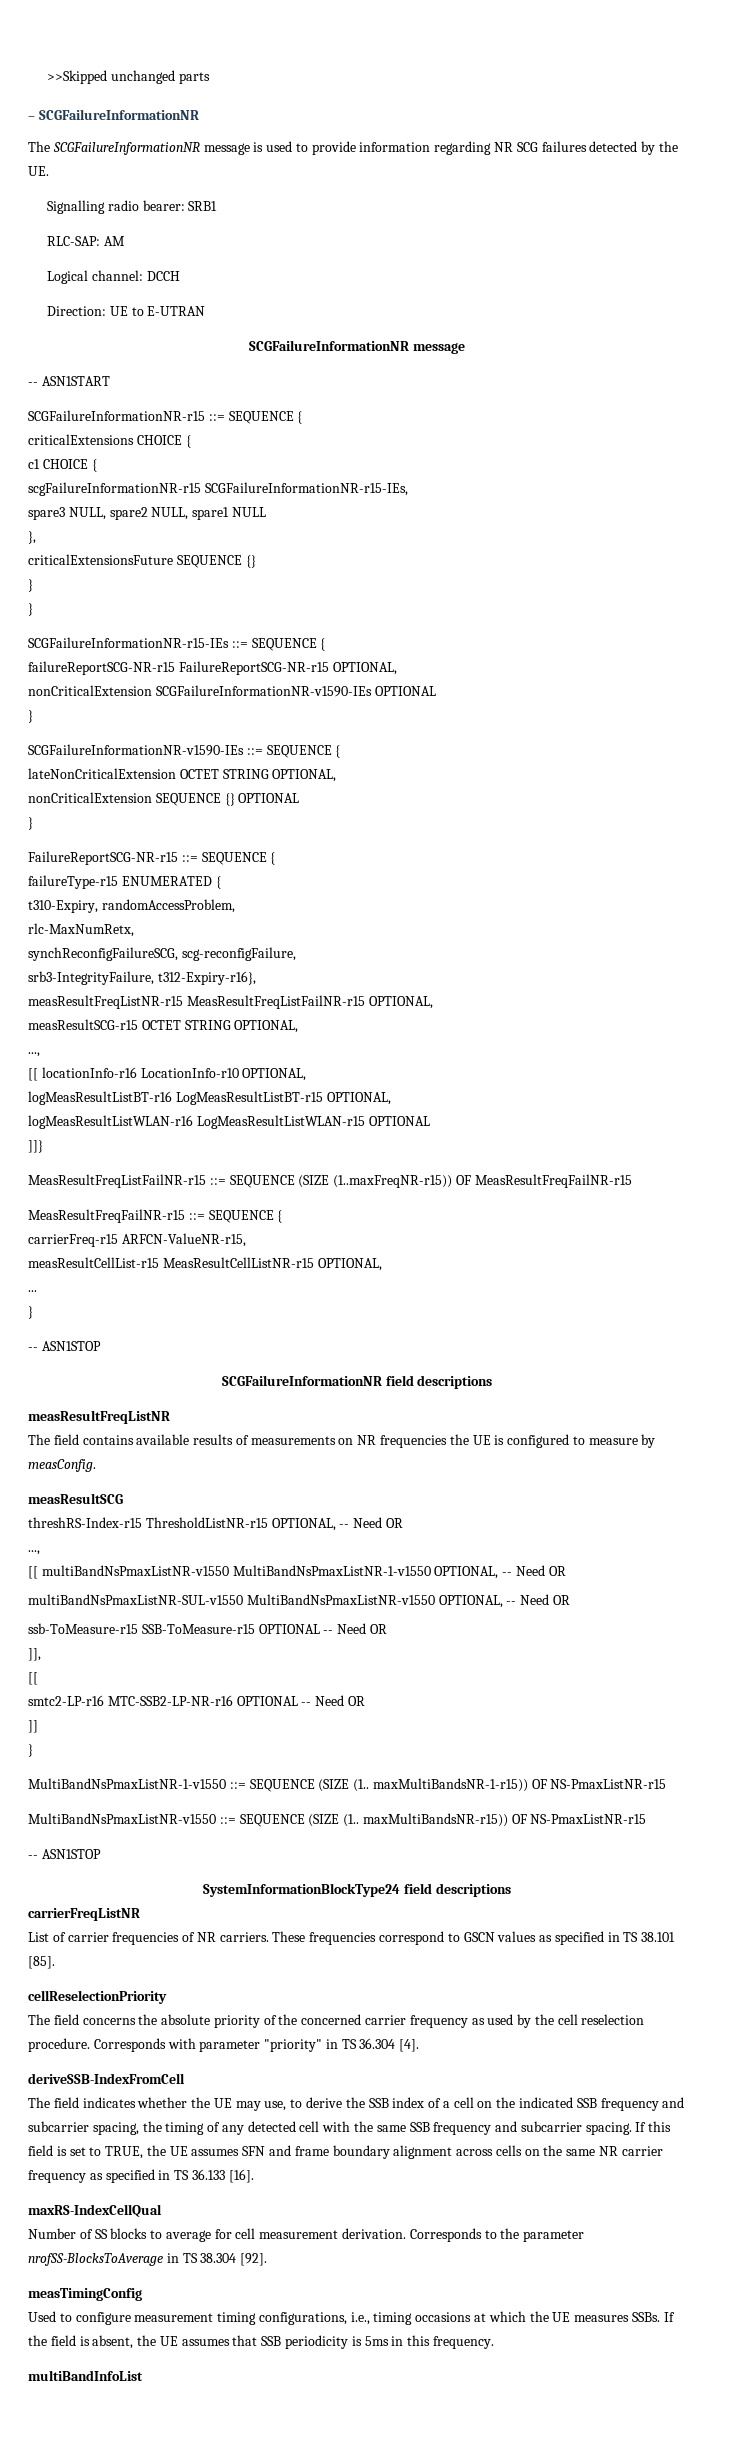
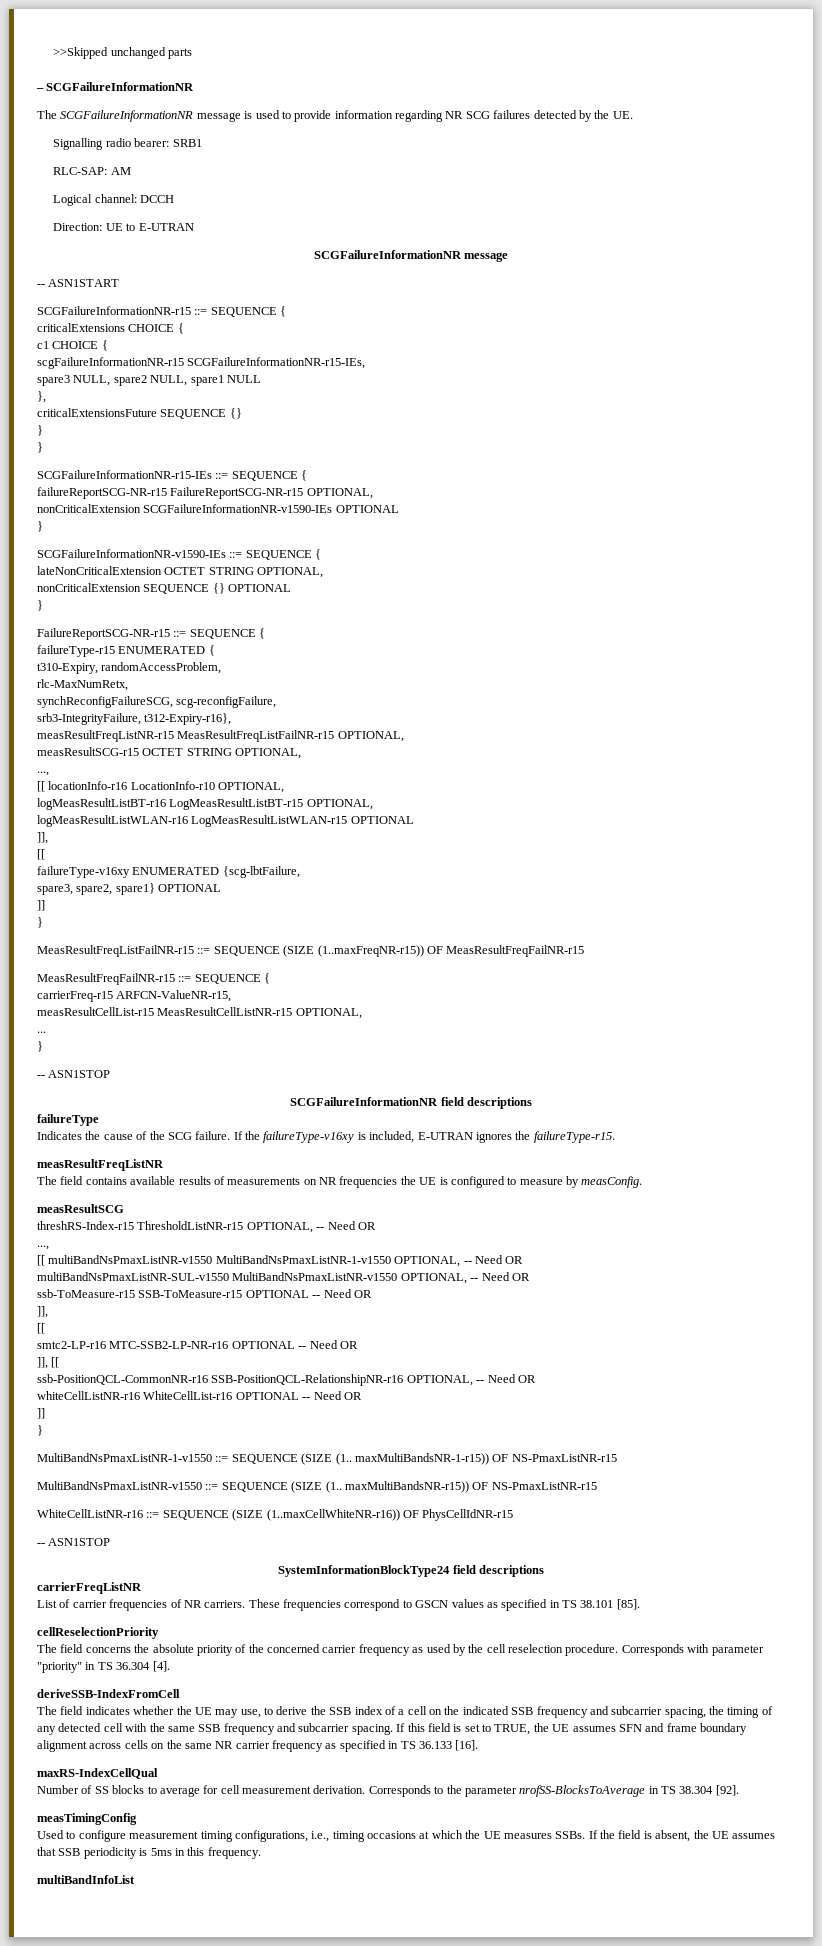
  logMeasResultListWLAN-r16 LogMeasResultListWLAN-r15 OPTIONAL
- ]]}
+ ]],
+ [[
+ failureType-v16xy ENUMERATED {scg-lbtFailure,
+ spare3, spare2, spare1} OPTIONAL
+ ]]
+ }
+ failureType
+ Indicates the cause of the SCG failure. If the failureType-v16xy is included, E-UTRAN ignores the failureType-r15.
+ ]], [[
+ ssb-PositionQCL-CommonNR-r16 SSB-PositionQCL-RelationshipNR-r16 OPTIONAL, -- Need OR
+ whiteCellListNR-r16 WhiteCellList-r16 OPTIONAL -- Need OR
+ WhiteCellListNR-r16 ::= SEQUENCE (SIZE (1..maxCellWhiteNR-r16)) OF PhysCellIdNR-r15

